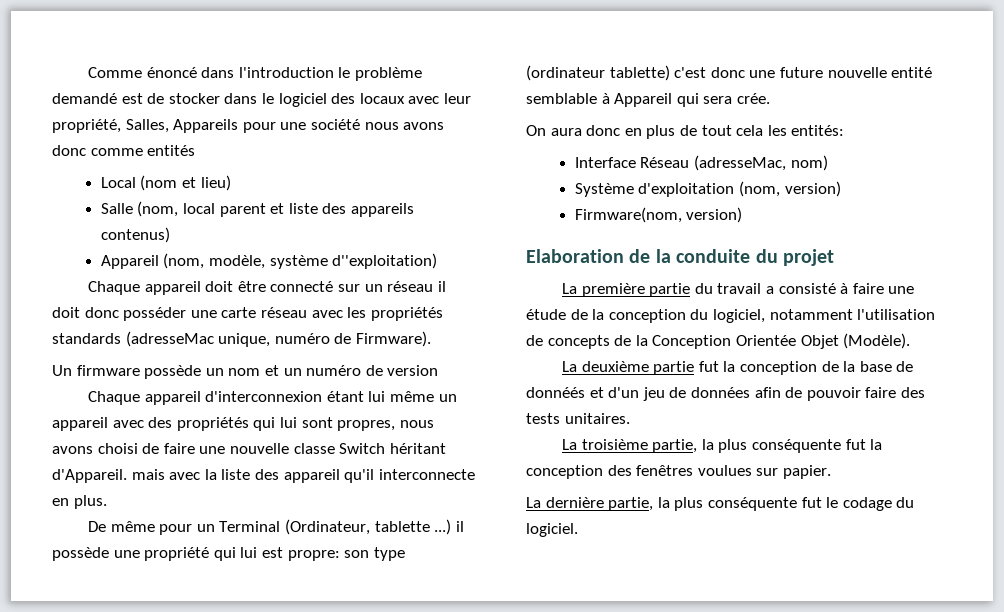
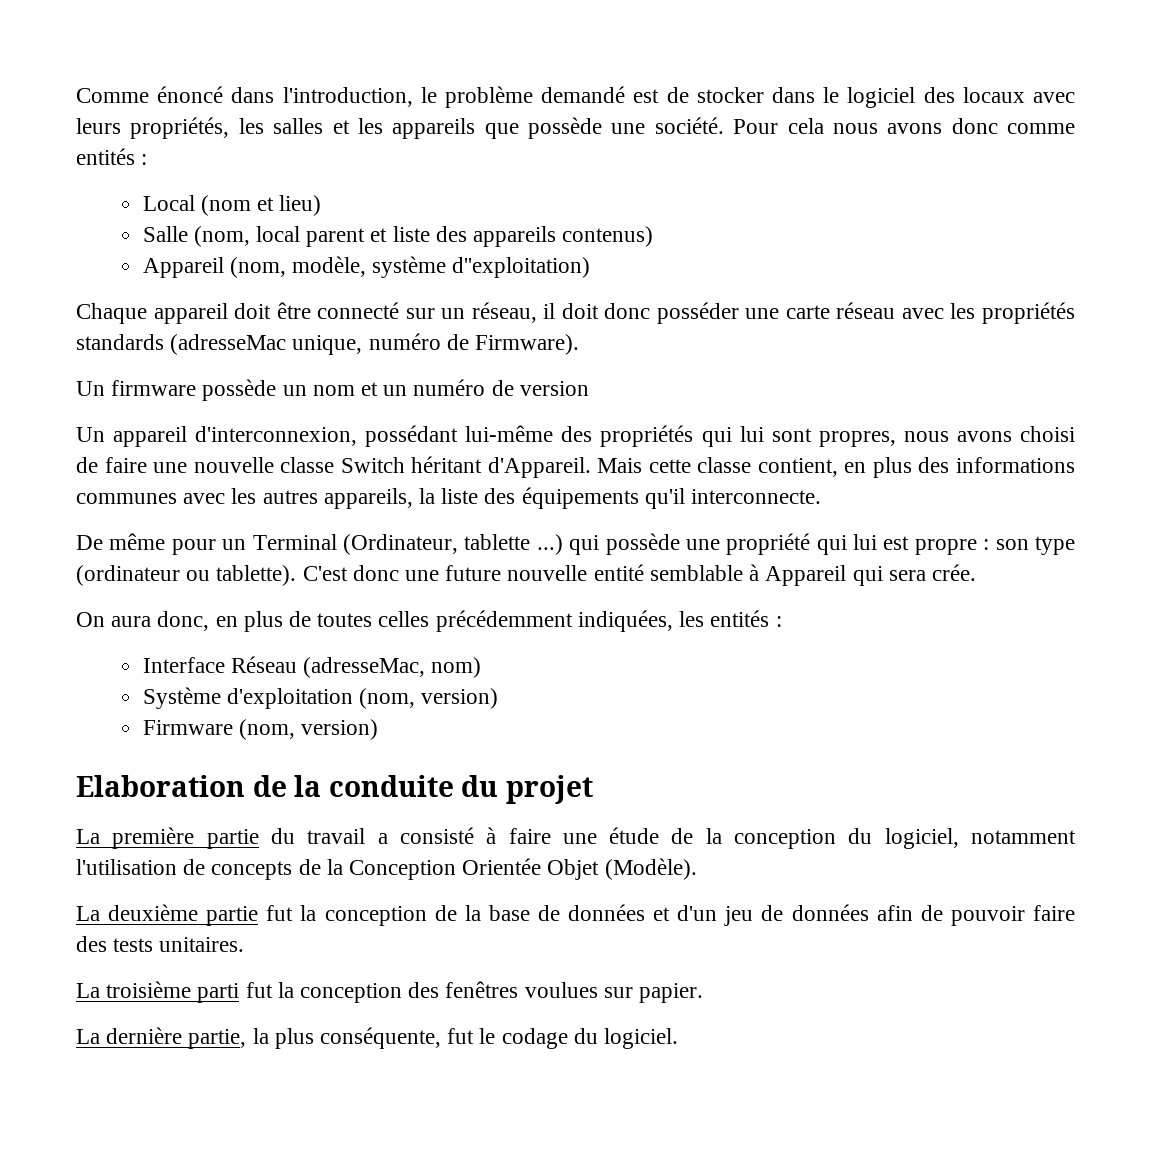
- Comme énoncé dans l'introduction le problème demandé est de stocker dans le logiciel des locaux avec leur propriété, Salles, Appareils pour une société nous avons donc comme entités
+ Comme énoncé dans l'introduction, le problème demandé est de stocker dans le logiciel des locaux avec leurs propriétés, les salles et les appareils que possède une société. Pour cela nous avons donc comme entités :
- Chaque appareil doit être connecté sur un réseau il doit donc posséder une carte réseau avec les propriétés standards (adresseMac unique, numéro de Firmware).
+ Chaque appareil doit être connecté sur un réseau, il doit donc posséder une carte réseau avec les propriétés standards (adresseMac unique, numéro de Firmware).
- Chaque appareil d'interconnexion étant lui même un appareil avec des propriétés qui lui sont propres, nous avons choisi de faire une nouvelle classe Switch héritant d'Appareil. mais avec la liste des appareil qu'il interconnecte en plus.
+ Un appareil d'interconnexion, possédant lui-même des propriétés qui lui sont propres, nous avons choisi de faire une nouvelle classe Switch héritant d'Appareil. Mais cette classe contient, en plus des informations communes avec les autres appareils, la liste des équipements qu'il interconnecte.
- De même pour un Terminal (Ordinateur, tablette ...) il possède une propriété qui lui est propre: son type (ordinateur tablette) c'est donc une future nouvelle entité semblable à Appareil qui sera crée.
+ De même pour un Terminal (Ordinateur, tablette ...) qui possède une propriété qui lui est propre : son type (ordinateur ou tablette). C'est donc une future nouvelle entité semblable à Appareil qui sera crée.
- On aura donc en plus de tout cela les entités:
+ On aura donc, en plus de toutes celles précédemment indiquées, les entités :
- Firmware(nom, version)
+ Firmware (nom, version)
- La deuxième partie fut la conception de la base de donnéés et d'un jeu de données afin de pouvoir faire des tests unitaires.
+ La deuxième partie fut la conception de la base de données et d'un jeu de données afin de pouvoir faire des tests unitaires.
- La troisième partie, la plus conséquente fut la conception des fenêtres voulues sur papier.
+ La troisième parti fut la conception des fenêtres voulues sur papier.
- La dernière partie, la plus conséquente fut le codage du logiciel.
+ La dernière partie, la plus conséquente, fut le codage du logiciel.

